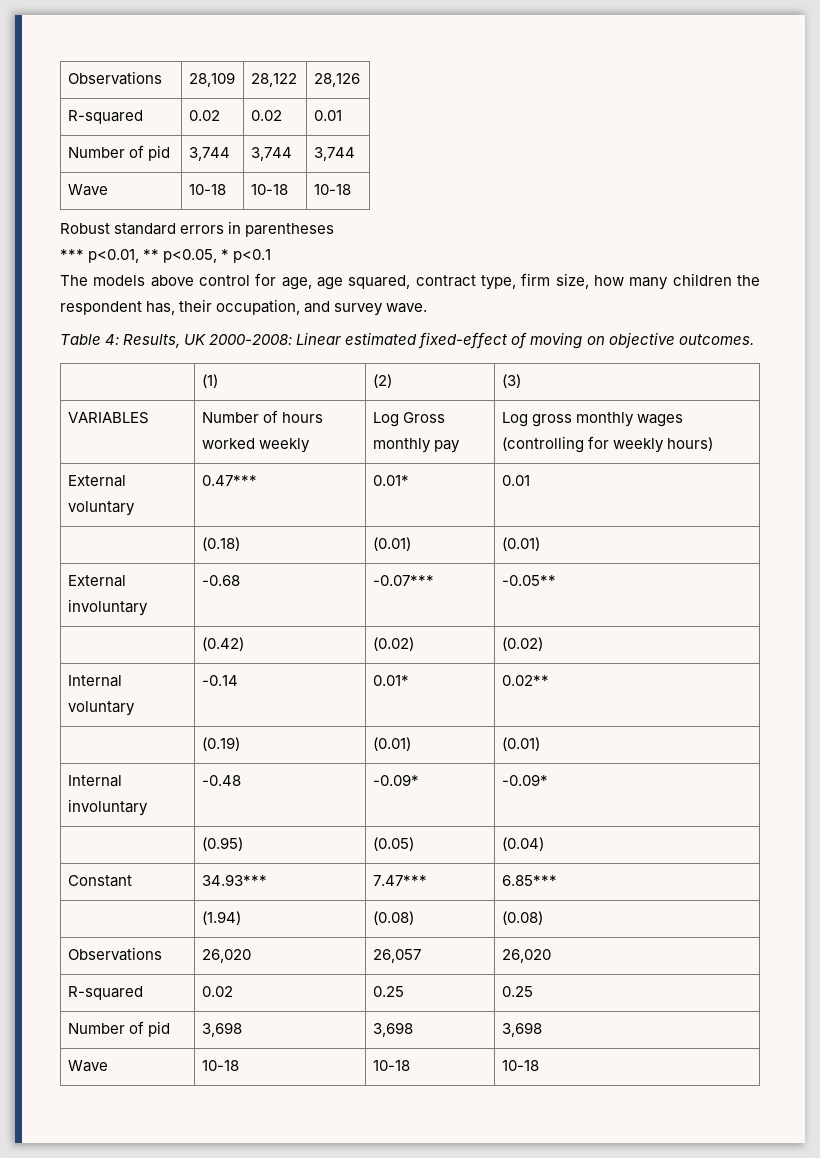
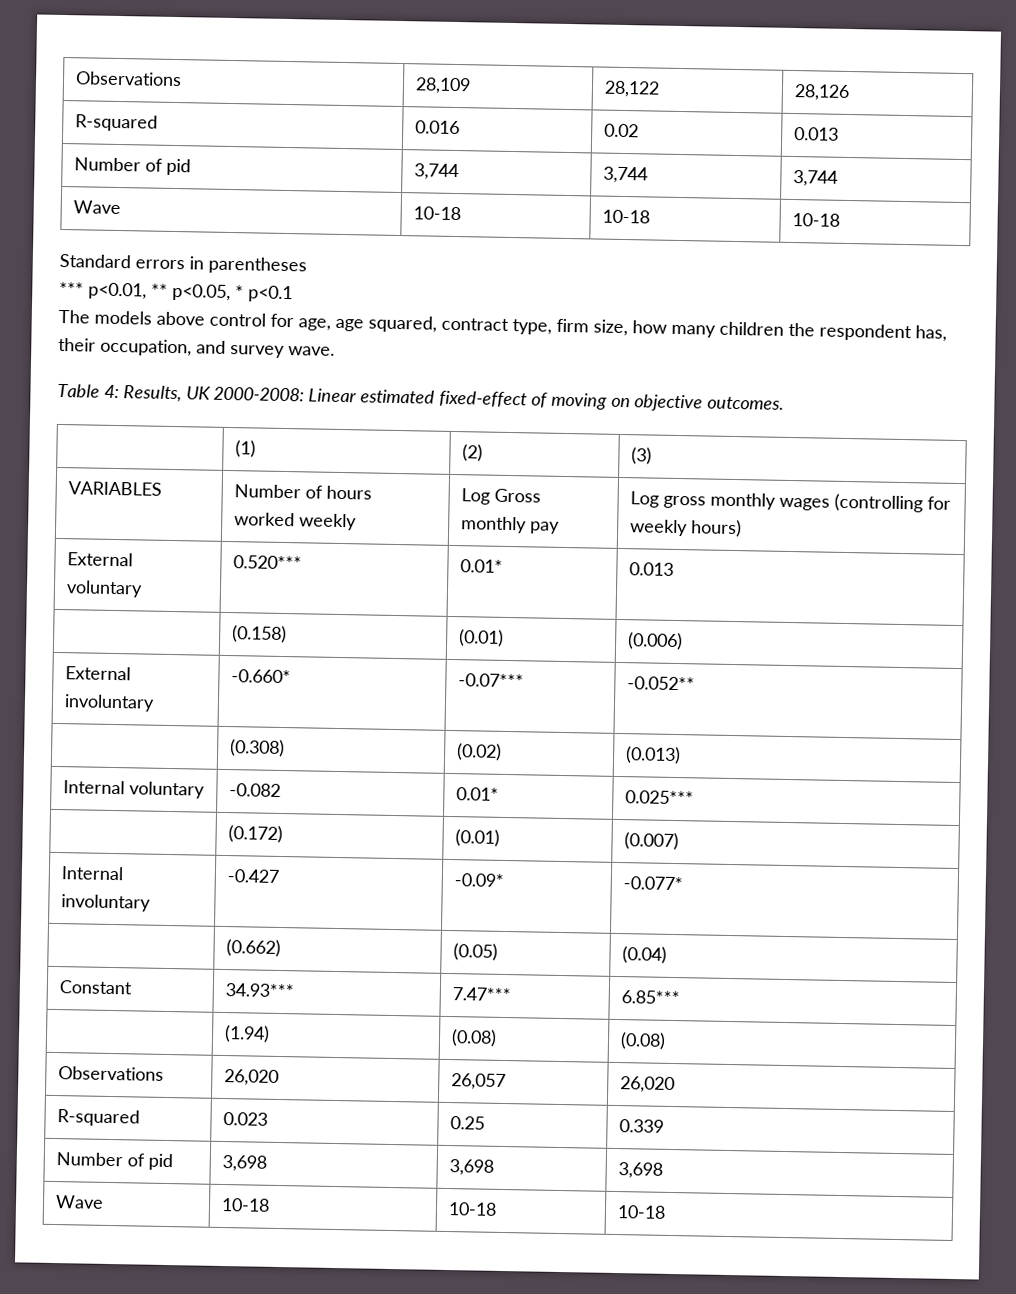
- R-squared | 0.02 | 0.02 | 0.01
+ R-squared | 0.016 | 0.02 | 0.013
- Robust standard errors in parentheses
+ Standard errors in parentheses
- External voluntary | 0.47*** | 0.01* | 0.01
- | (0.18) | (0.01) | (0.01)
+ External voluntary | 0.520*** | 0.01* | 0.013
+ | (0.158) | (0.01) | (0.006)
- External involuntary | -0.68 | -0.07*** | -0.05**
- | (0.42) | (0.02) | (0.02)
+ External involuntary | -0.660* | -0.07*** | -0.052**
+ | (0.308) | (0.02) | (0.013)
- Internal voluntary | -0.14 | 0.01* | 0.02**
- | (0.19) | (0.01) | (0.01)
+ Internal voluntary | -0.082 | 0.01* | 0.025***
+ | (0.172) | (0.01) | (0.007)
- Internal involuntary | -0.48 | -0.09* | -0.09*
- | (0.95) | (0.05) | (0.04)
+ Internal involuntary | -0.427 | -0.09* | -0.077*
+ | (0.662) | (0.05) | (0.04)
- R-squared | 0.02 | 0.25 | 0.25
+ R-squared | 0.023 | 0.25 | 0.339

